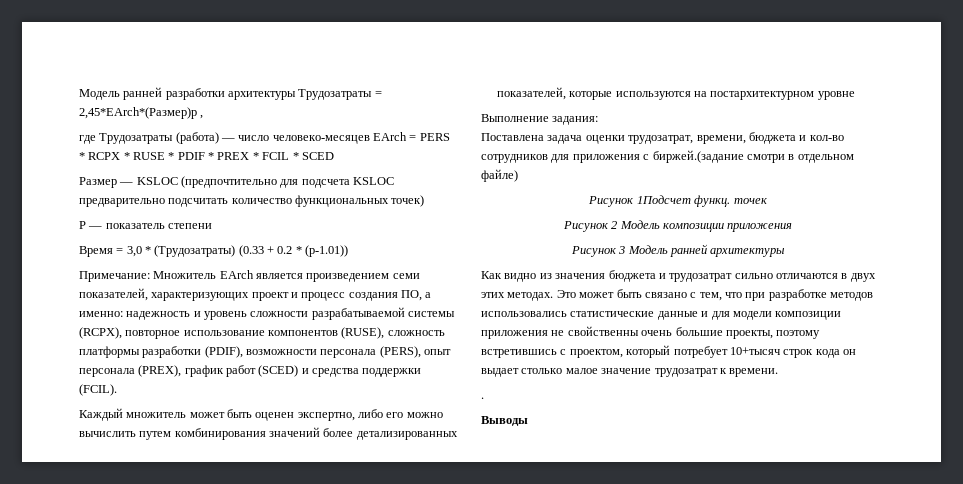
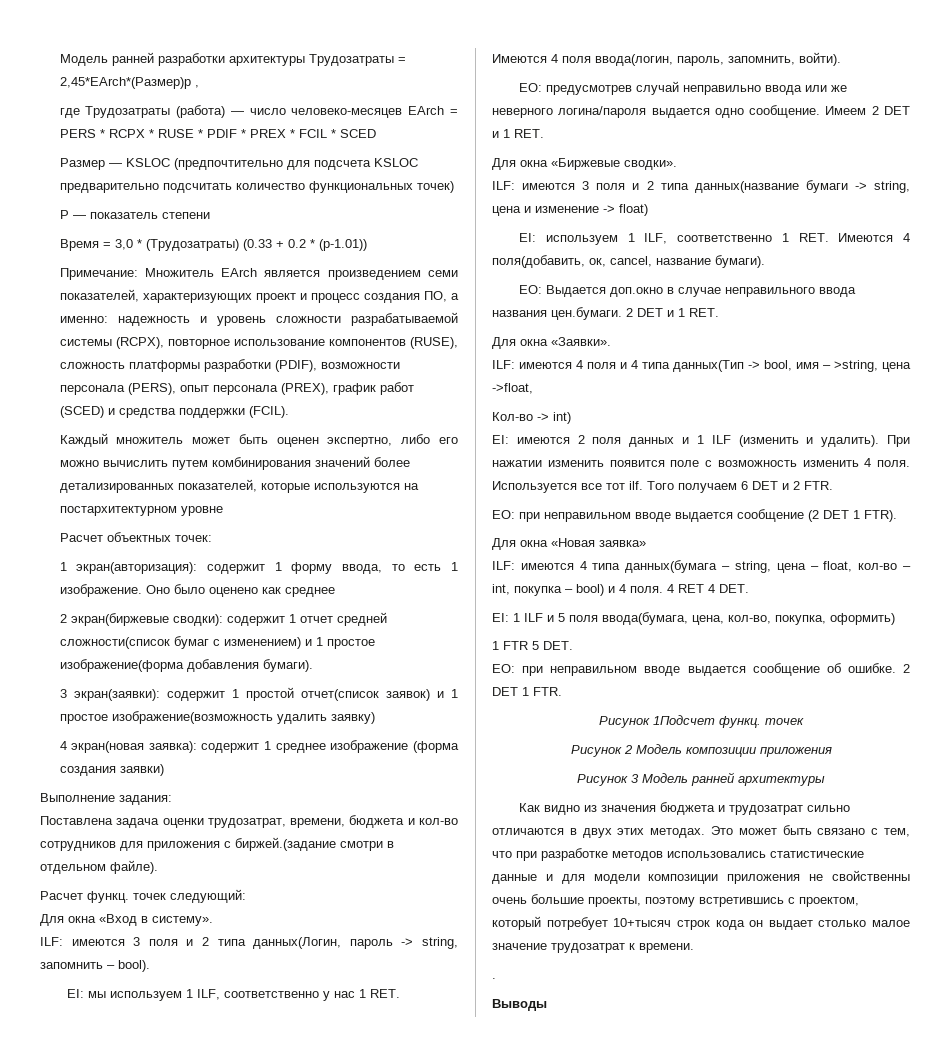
+ Расчет объектных точек:
+ 1 экран(авторизация): содержит 1 форму ввода, то есть 1 изображение. Оно было оценено как среднее
+ 2 экран(биржевые сводки): содержит 1 отчет средней сложности(список бумаг с изменением) и 1 простое изображение(форма добавления бумаги).
+ 3 экран(заявки): содержит 1 простой отчет(список заявок) и 1 простое изображение(возможность удалить заявку)
+ 4 экран(новая заявка): содержит 1 среднее изображение (форма создания заявки)
- Поставлена задача оценки трудозатрат, времени, бюджета и кол-во сотрудников для приложения с биржей.(задание смотри в отдельном файле)
+ Поставлена задача оценки трудозатрат, времени, бюджета и кол-во сотрудников для приложения с биржей.(задание смотри в отдельном файле).
+ Расчет функц. точек следующий:
+ Для окна «Вход в систему».
+ ILF: имеются 3 поля и 2 типа данных(Логин, пароль -> string, запомнить – bool).
+ EI: мы используем 1 ILF, соответственно у нас 1 RET. Имеются 4 поля ввода(логин, пароль, запомнить, войти).
+ EO: предусмотрев случай неправильно ввода или же неверного логина/пароля выдается одно сообщение. Имеем 2 DET и 1 RET.
+ Для окна «Биржевые сводки».
+ ILF: имеются 3 поля и 2 типа данных(название бумаги -> string, цена и изменение -> float)
+ EI: используем 1 ILF, соответственно 1 RET. Имеются 4 поля(добавить, ок, cancel, название бумаги).
+ EO: Выдается доп.окно в случае неправильного ввода названия цен.бумаги. 2 DET и 1 RET.
+ Для окна «Заявки».
+ ILF: имеются 4 поля и 4 типа данных(Тип -> bool, имя – >string, цена ->float,
+ Кол-во -> int)
+ EI: имеются 2 поля данных и 1 ILF (изменить и удалить). При нажатии изменить появится поле с возможность изменить 4 поля. Используется все тот ilf. Того получаем 6 DET и 2 FTR.
+ EO: при неправильном вводе выдается сообщение (2 DET 1 FTR).
+ Для окна «Новая заявка»
+ ILF: имеются 4 типа данных(бумага – string, цена – float, кол-во – int, покупка – bool) и 4 поля. 4 RET 4 DET.
+ EI: 1 ILF и 5 поля ввода(бумага, цена, кол-во, покупка, оформить)
+ 1 FTR 5 DET.
+ EO: при неправильном вводе выдается сообщение об ошибке. 2 DET 1 FTR.

